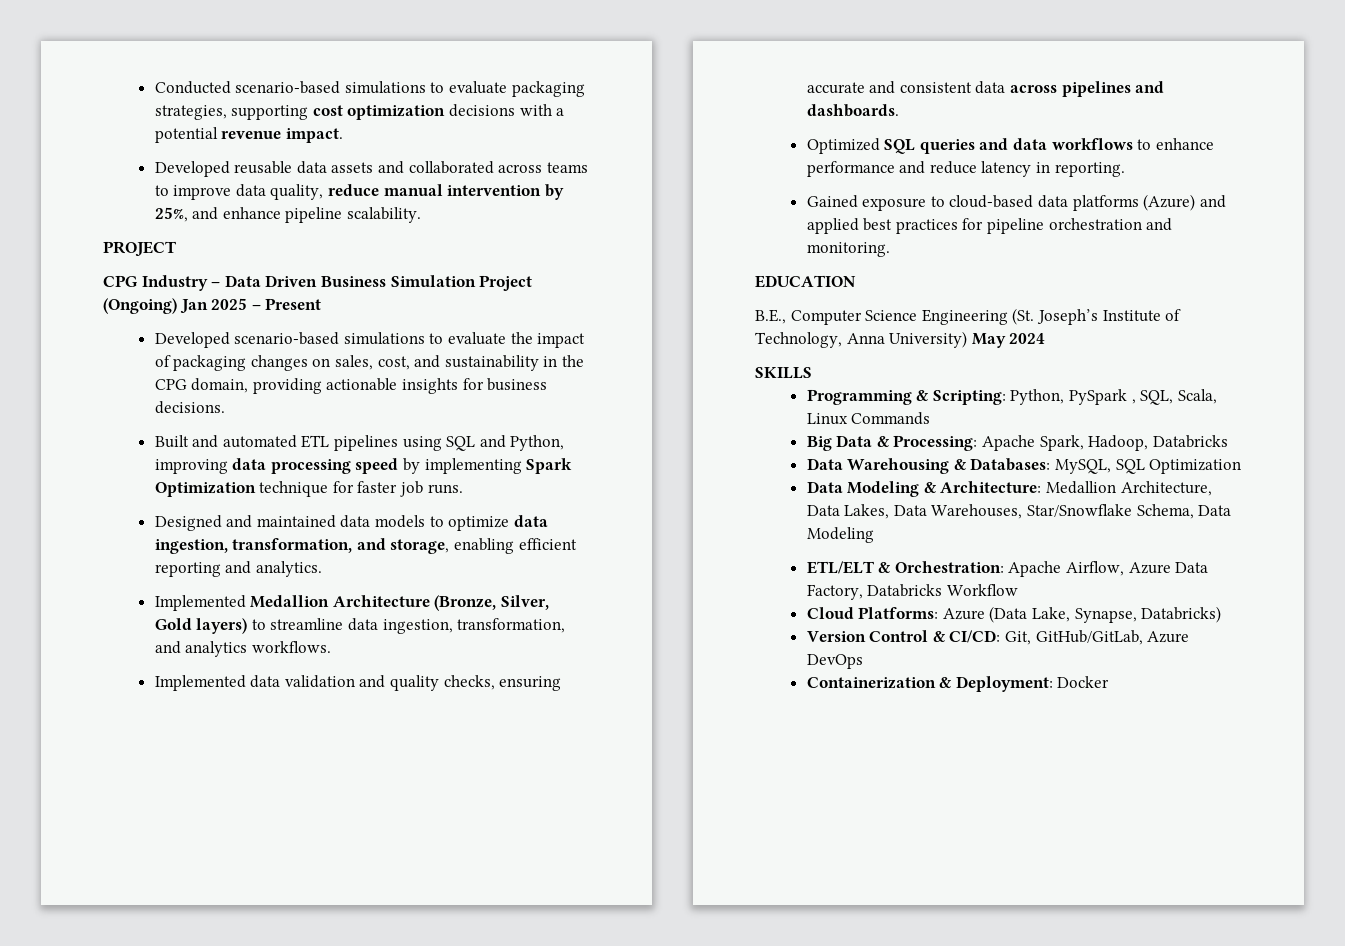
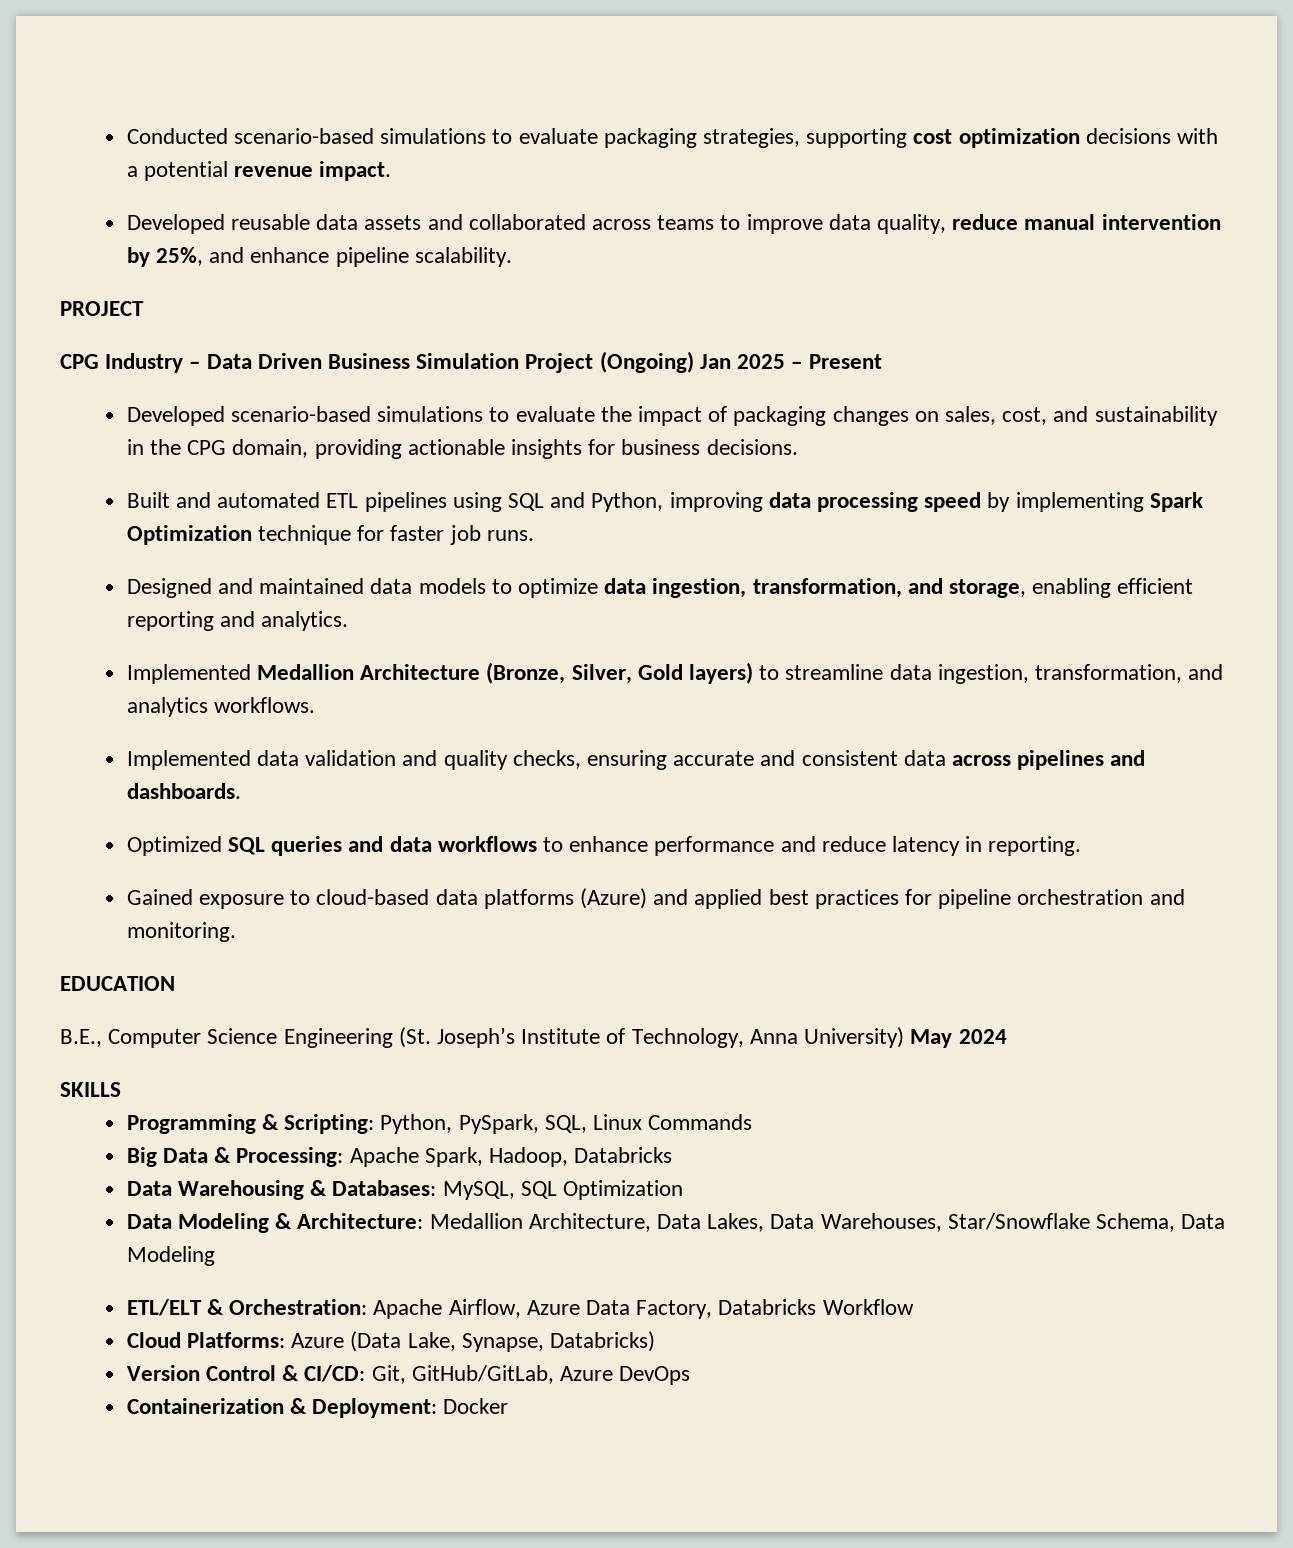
- Programming & Scripting: Python, PySpark , SQL, Scala, Linux Commands
+ Programming & Scripting: Python, PySpark, SQL, Linux Commands

